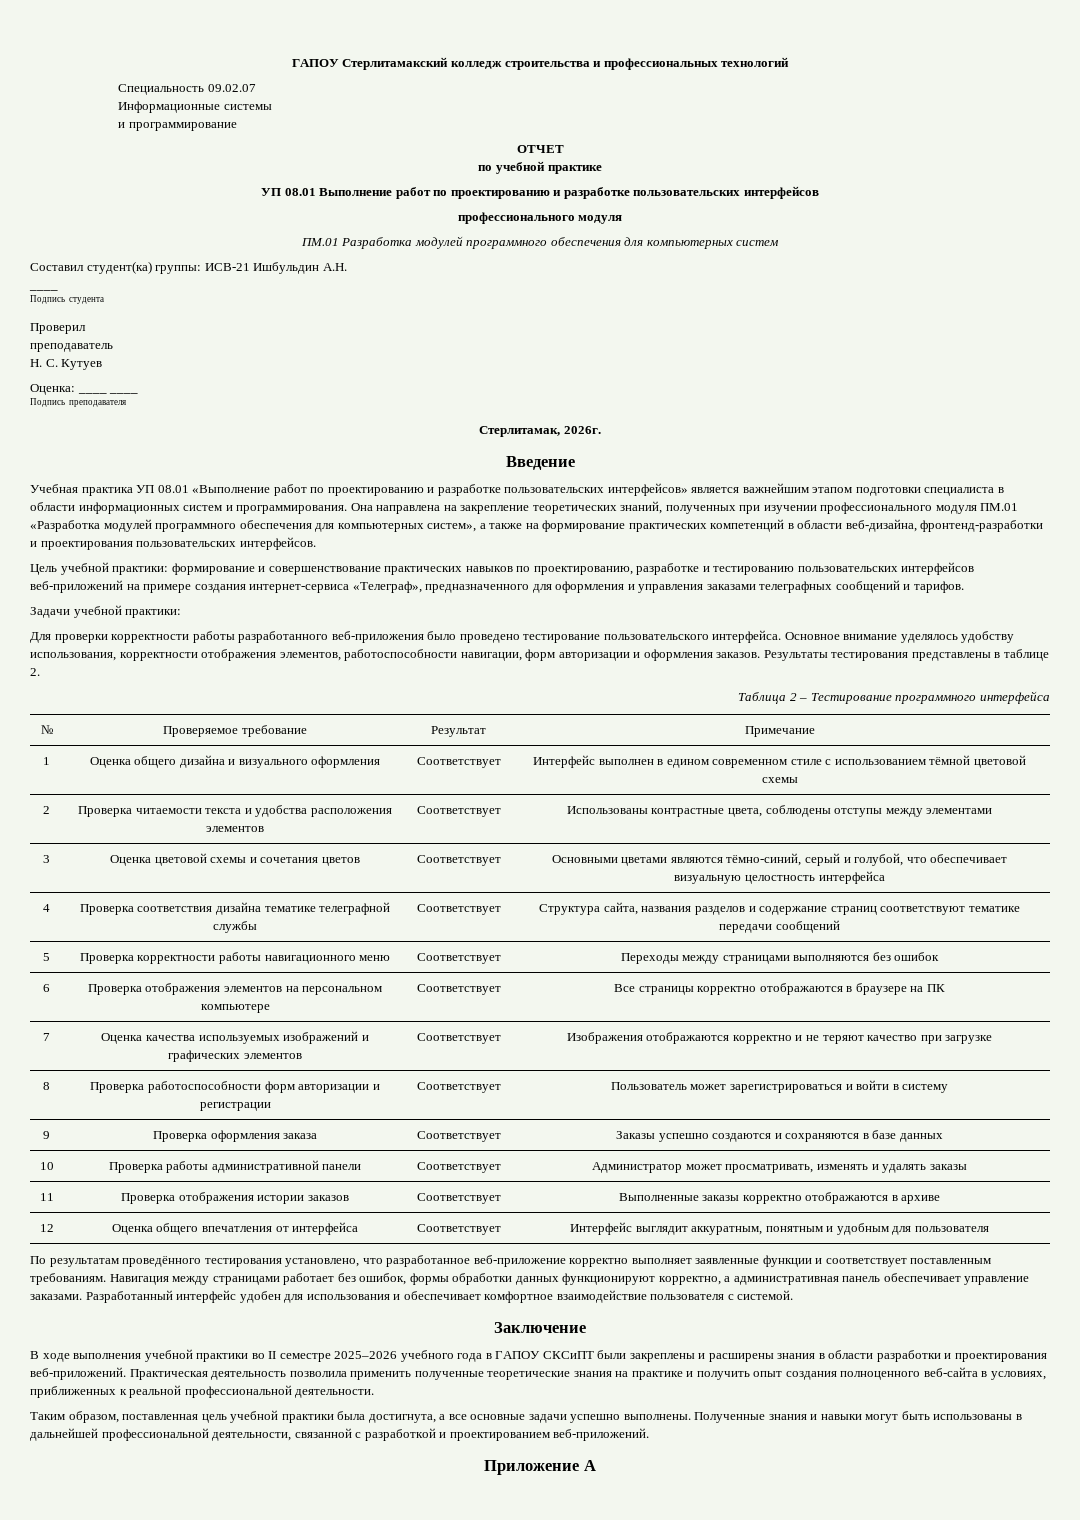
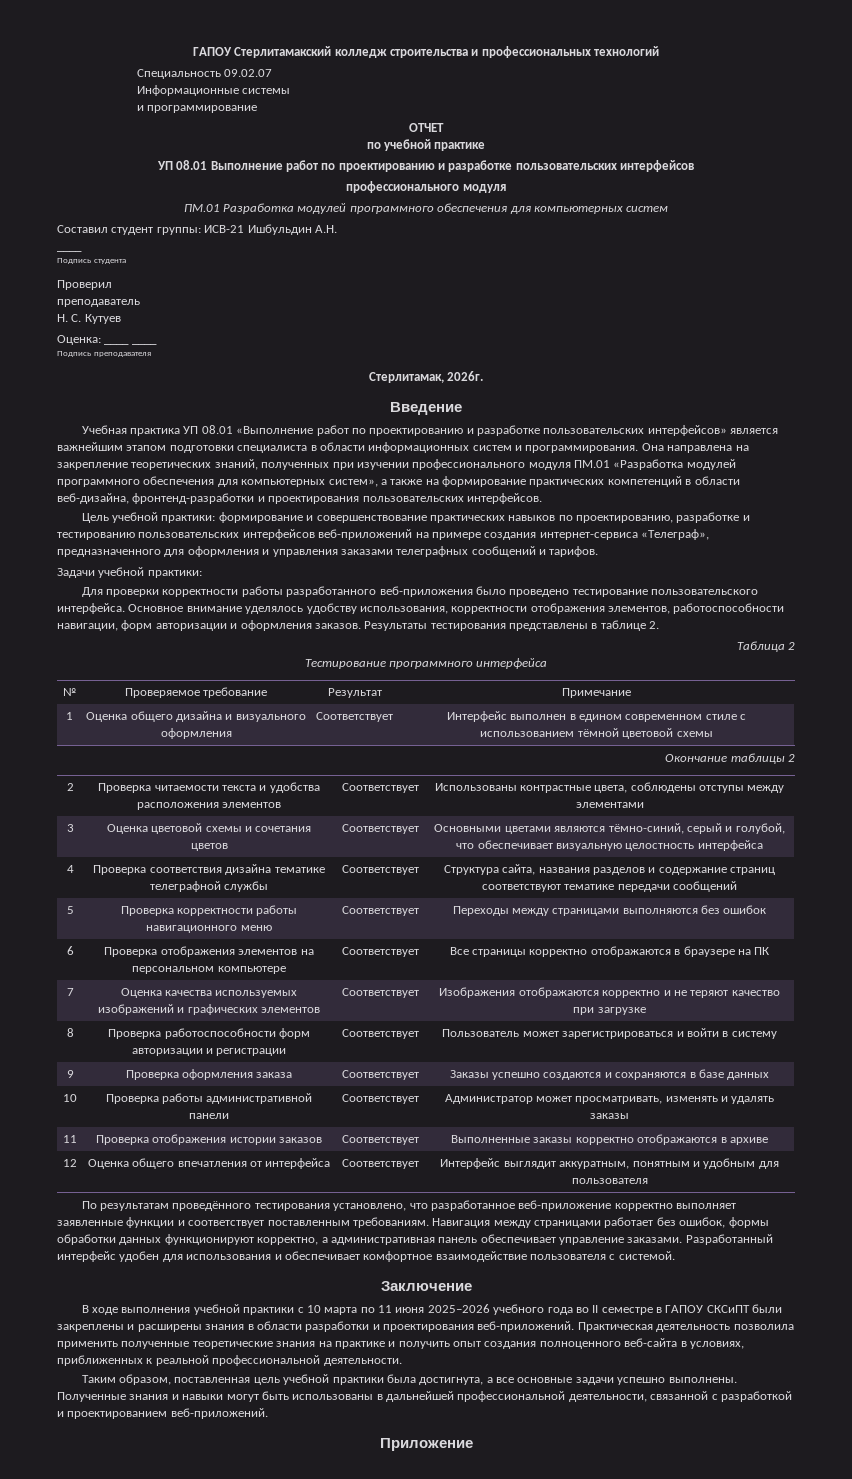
- Составил студент(ка) группы: ИСВ-21 Ишбульдин А.Н.
+ Составил студент группы: ИСВ-21 Ишбульдин А.Н.
- Таблица 2 – Тестирование программного интерфейса
+ Таблица 2
+ Тестирование программного интерфейса
+ Окончание таблицы 2
- В ходе выполнения учебной практики во II семестре 2025–2026 учебного года в ГАПОУ СКСиПТ были закреплены и расширены знания в области разработки и проектирования веб-приложений.
+ В ходе выполнения учебной практики с 10 марта по 11 июня 2025–2026 учебного года во II семестре в ГАПОУ СКСиПТ были закреплены и расширены знания в области разработки и проектирования веб-приложений.
- Приложение А
+ Приложение

